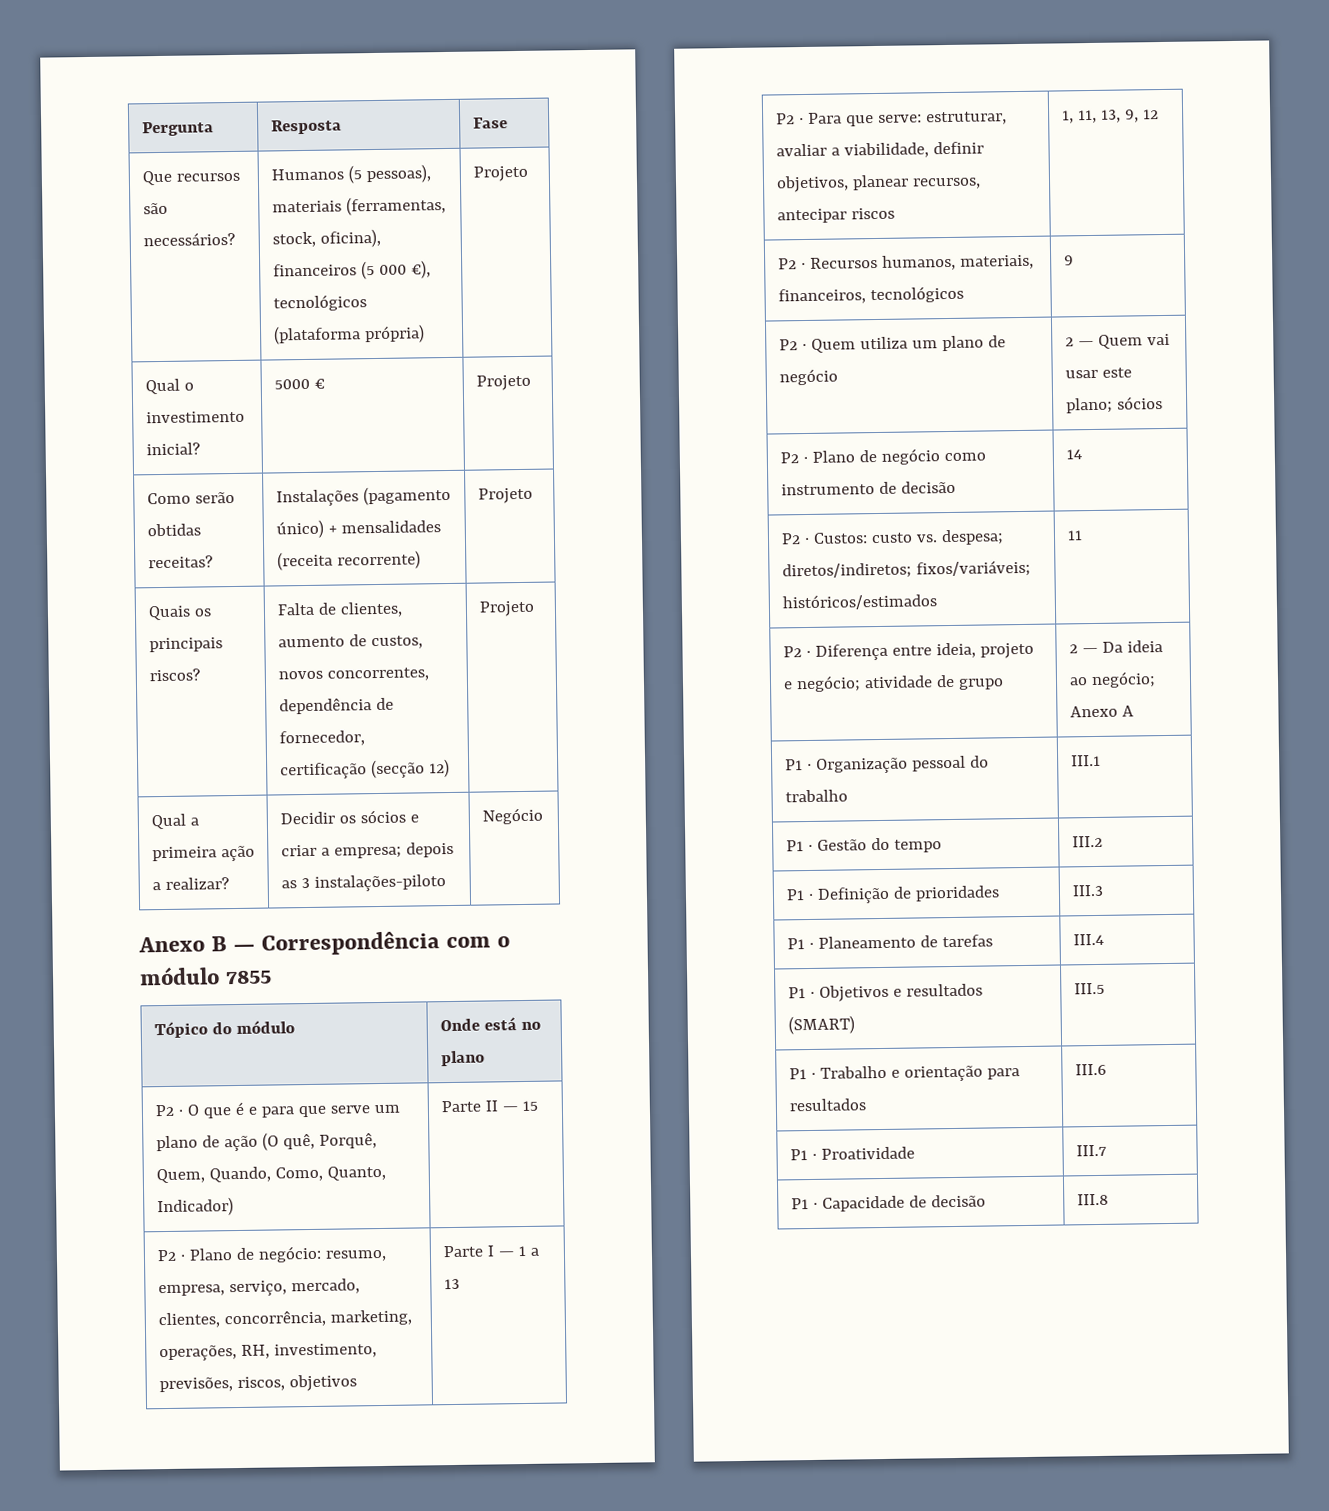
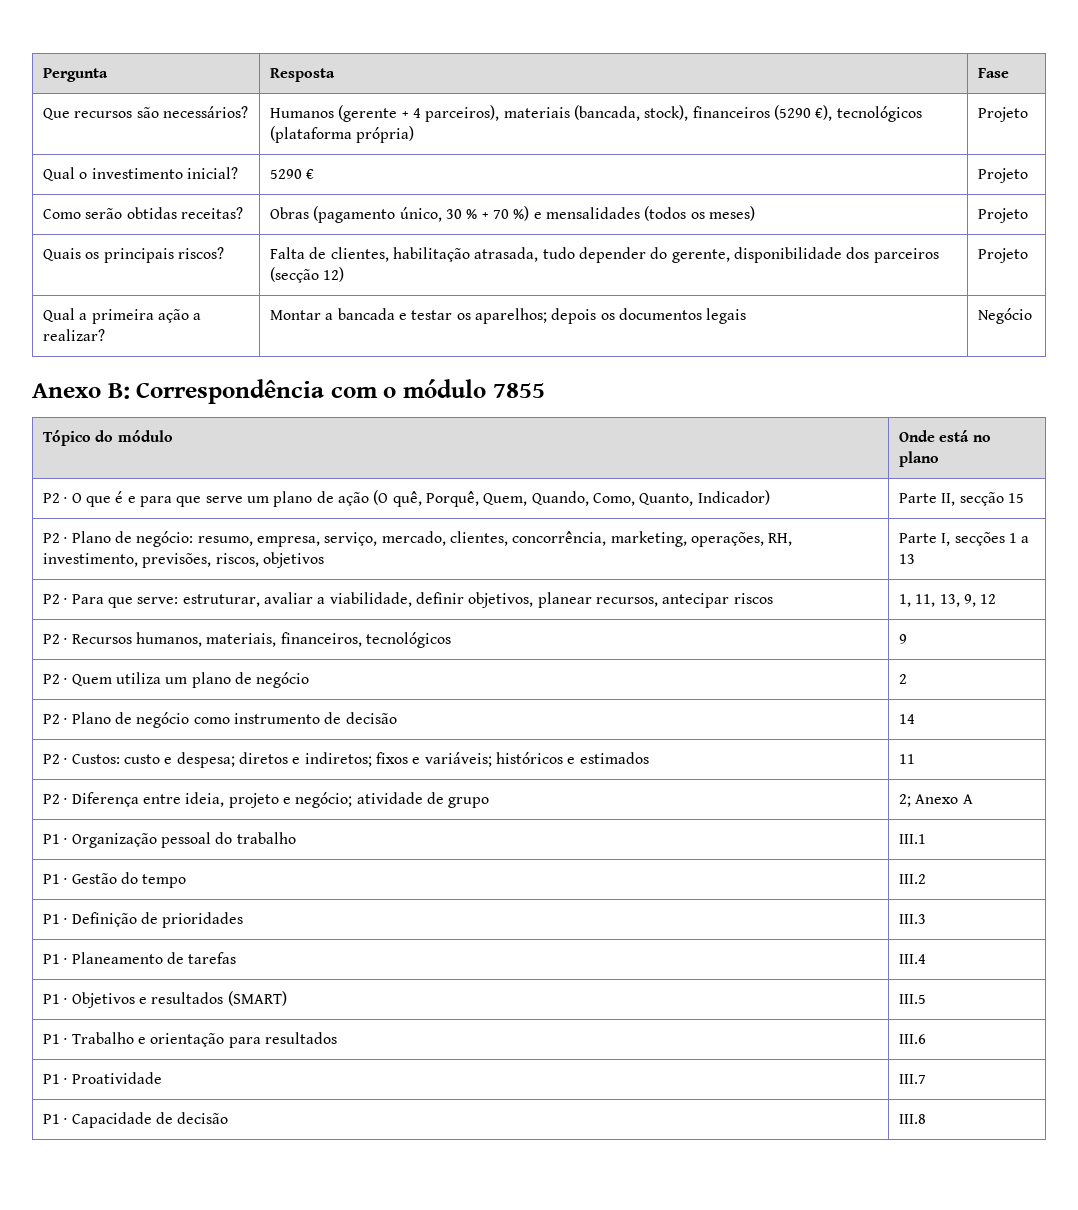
- Que recursos são necessários? | Humanos (5 pessoas), materiais (ferramentas, stock, oficina), financeiros (5 000 €), tecnológicos (plataforma própria) | Projeto
+ Que recursos são necessários? | Humanos (gerente + 4 parceiros), materiais (bancada, stock), financeiros (5290 €), tecnológicos (plataforma própria) | Projeto
- Qual o investimento inicial? | 5000 € | Projeto
+ Qual o investimento inicial? | 5290 € | Projeto
- Como serão obtidas receitas? | Instalações (pagamento único) + mensalidades (receita recorrente) | Projeto
+ Como serão obtidas receitas? | Obras (pagamento único, 30 % + 70 %) e mensalidades (todos os meses) | Projeto
- Quais os principais riscos? | Falta de clientes, aumento de custos, novos concorrentes, dependência de fornecedor, certificação (secção 12) | Projeto
+ Quais os principais riscos? | Falta de clientes, habilitação atrasada, tudo depender do gerente, disponibilidade dos parceiros (secção 12) | Projeto
- Qual a primeira ação a realizar? | Decidir os sócios e criar a empresa; depois as 3 instalações-piloto | Negócio
+ Qual a primeira ação a realizar? | Montar a bancada e testar os aparelhos; depois os documentos legais | Negócio
- Anexo B — Correspondência com o módulo 7855
+ Anexo B: Correspondência com o módulo 7855
- P2 · O que é e para que serve um plano de ação (O quê, Porquê, Quem, Quando, Como, Quanto, Indicador) | Parte II — 15
+ P2 · O que é e para que serve um plano de ação (O quê, Porquê, Quem, Quando, Como, Quanto, Indicador) | Parte II, secção 15
- P2 · Plano de negócio: resumo, empresa, serviço, mercado, clientes, concorrência, marketing, operações, RH, investimento, previsões, riscos, objetivos | Parte I — 1 a 13
+ P2 · Plano de negócio: resumo, empresa, serviço, mercado, clientes, concorrência, marketing, operações, RH, investimento, previsões, riscos, objetivos | Parte I, secções 1 a 13
- P2 · Quem utiliza um plano de negócio | 2 — Quem vai usar este plano; sócios
+ P2 · Quem utiliza um plano de negócio | 2
- P2 · Custos: custo vs. despesa; diretos/indiretos; fixos/variáveis; históricos/estimados | 11
+ P2 · Custos: custo e despesa; diretos e indiretos; fixos e variáveis; históricos e estimados | 11
- P2 · Diferença entre ideia, projeto e negócio; atividade de grupo | 2 — Da ideia ao negócio; Anexo A
+ P2 · Diferença entre ideia, projeto e negócio; atividade de grupo | 2; Anexo A

